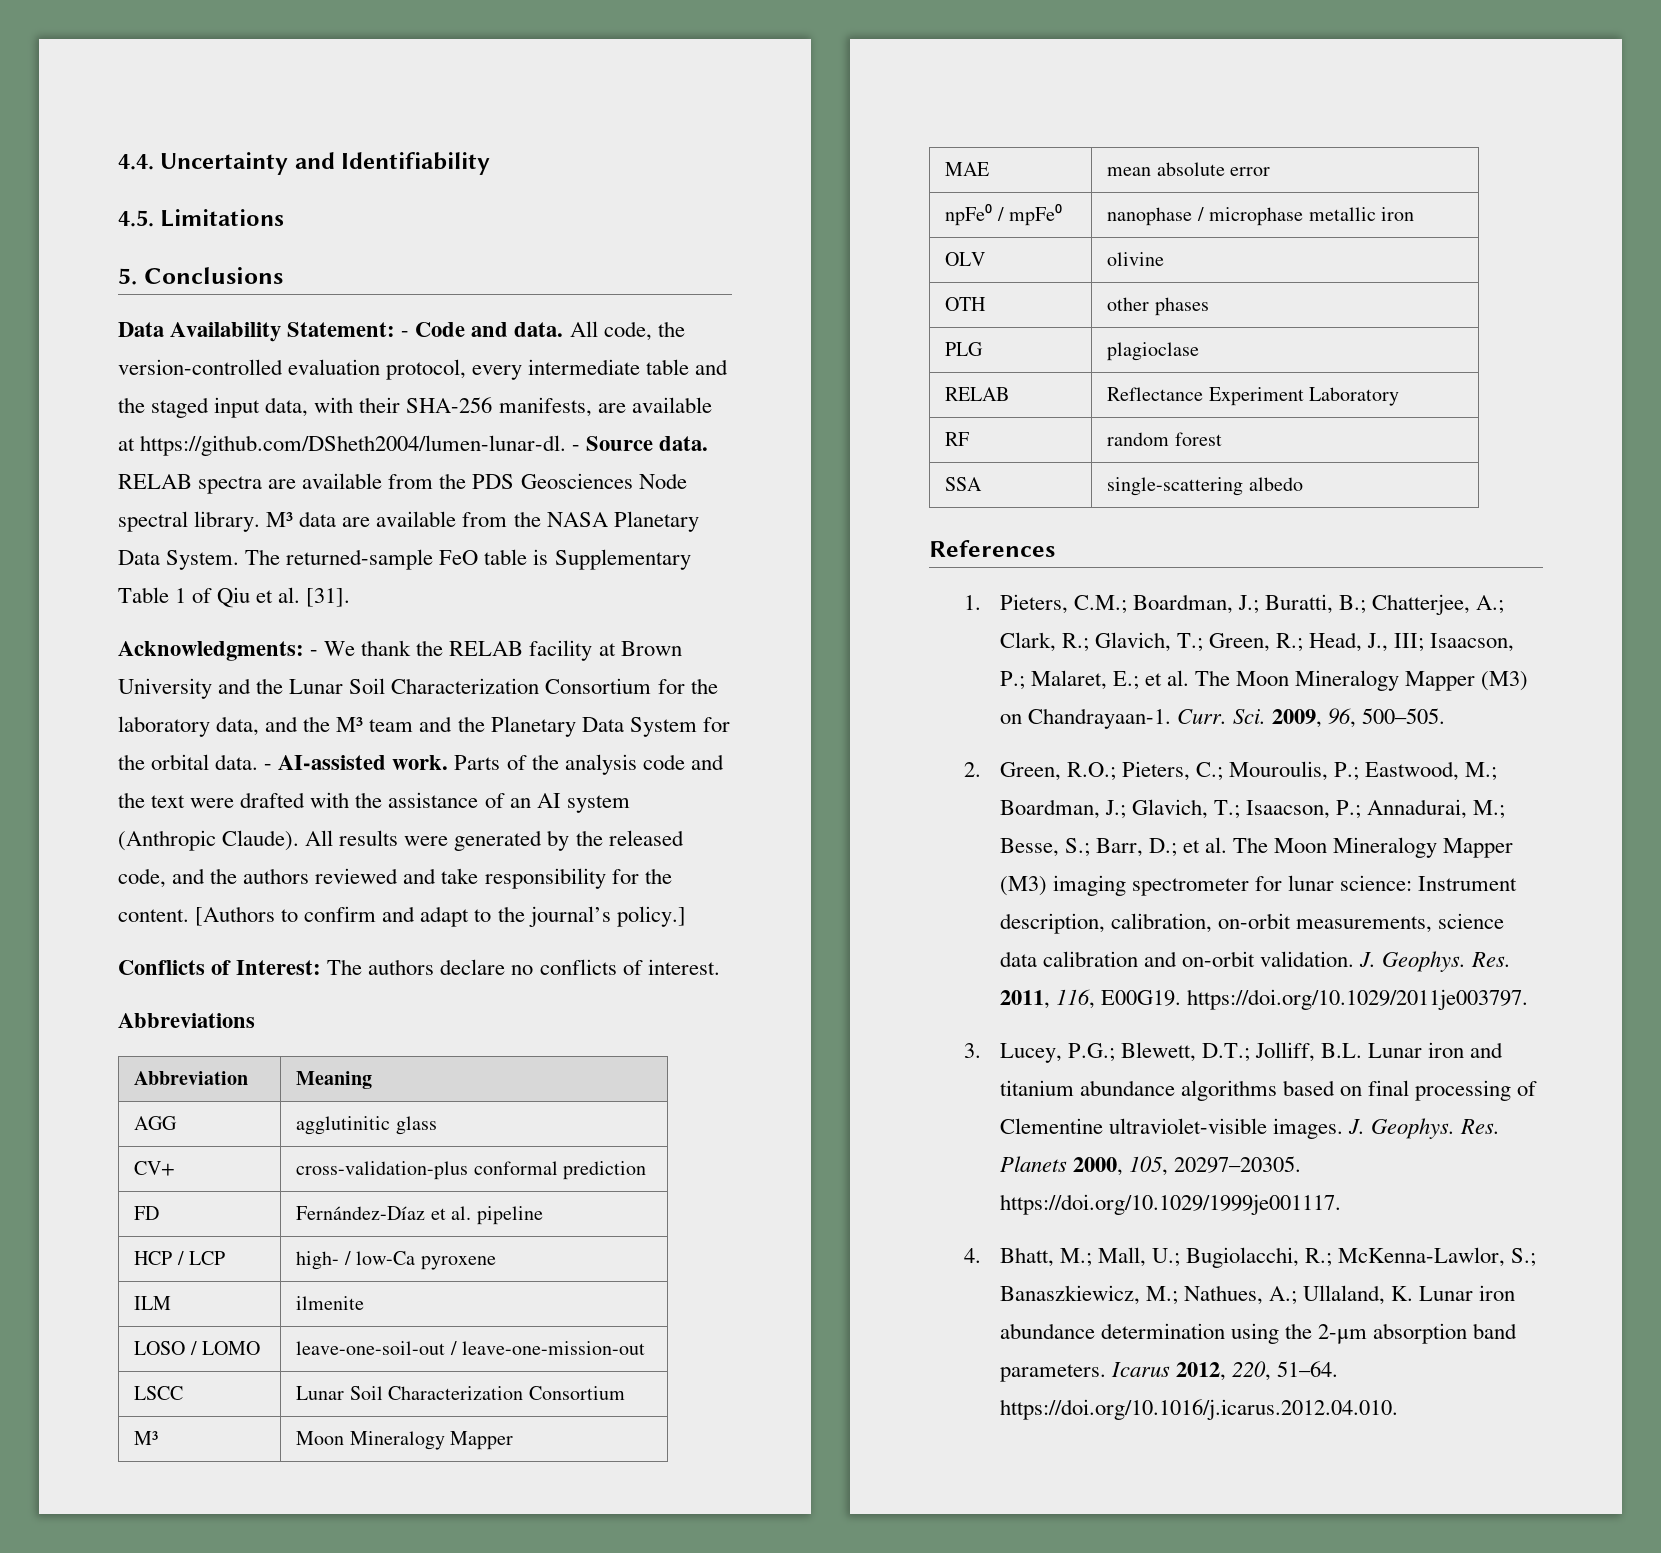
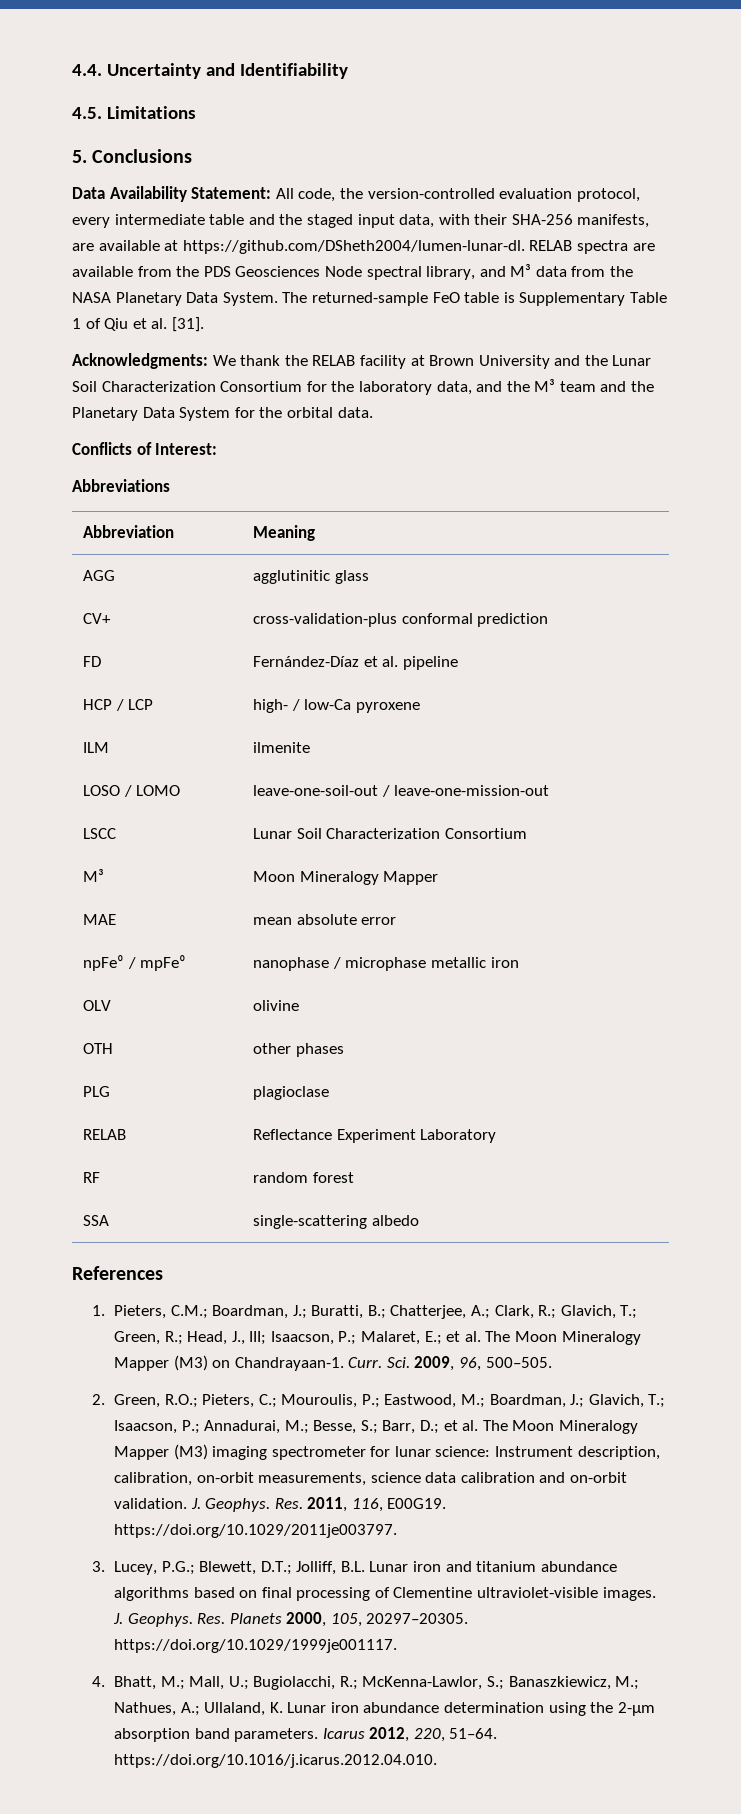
- Data Availability Statement: - Code and data. All code, the version-controlled evaluation protocol, every intermediate table and the staged input data, with their SHA-256 manifests, are available at https://github.com/DSheth2004/lumen-lunar-dl. - Source data. RELAB spectra are available from the PDS Geosciences Node spectral library. M³ data are available from the NASA Planetary Data System.
+ Data Availability Statement: All code, the version-controlled evaluation protocol, every intermediate table and the staged input data, with their SHA-256 manifests, are available at https://github.com/DSheth2004/lumen-lunar-dl. RELAB spectra are available from the PDS Geosciences Node spectral library, and M³ data from the NASA Planetary Data System.
- Acknowledgments: - We thank the RELAB facility at Brown University and the Lunar Soil Characterization Consortium for the laboratory data, and the M³ team and the Planetary Data System for the orbital data. - AI-assisted work. Parts of the analysis code and the text were drafted with the assistance of an AI system (Anthropic Claude). All results were generated by the released code, and the authors reviewed and take responsibility for the content. [Authors to confirm and adapt to the journal’s policy.]
- Conflicts of Interest: The authors declare no conflicts of interest.
+ Acknowledgments: We thank the RELAB facility at Brown University and the Lunar Soil Characterization Consortium for the laboratory data, and the M³ team and the Planetary Data System for the orbital data.
+ Conflicts of Interest:

